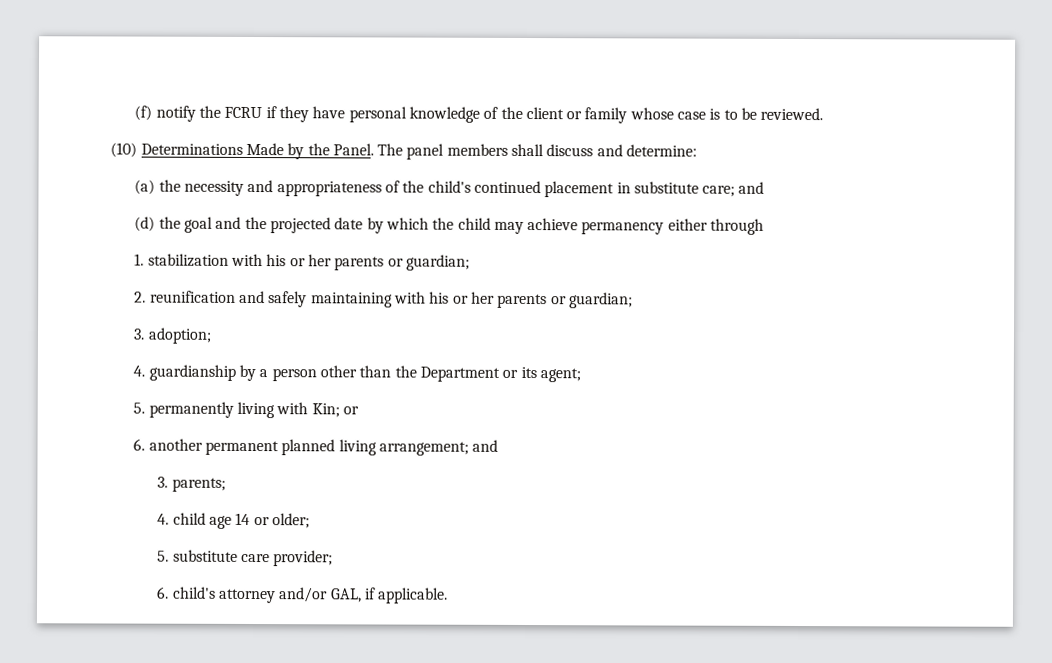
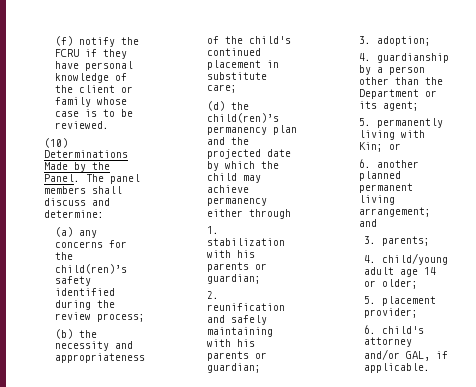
- (a) the necessity and appropriateness of the child's continued placement in substitute care; and
+ (a) any concerns for the child(ren)’s safety identified during the review process;
+ (b) the necessity and appropriateness of the child's continued placement in substitute care;
- (d) the goal and the projected date by which the child may achieve permanency either through
+ (d) the child(ren)’s permanency plan and the projected date by which the child may achieve permanency either through
- 1. stabilization with his or her parents or guardian;
+ 1. stabilization with his parents or guardian;
- 2. reunification and safely maintaining with his or her parents or guardian;
+ 2. reunification and safely maintaining with his parents or guardian;
- 6. another permanent planned living arrangement; and
+ 6. another planned permanent living arrangement; and
- 4. child age 14 or older;
+ 4. child/young adult age 14 or older;
- 5. substitute care provider;
+ 5. placement provider;

